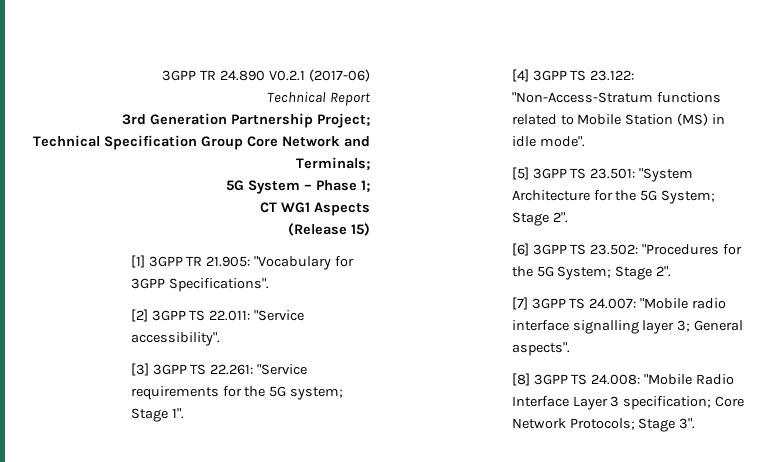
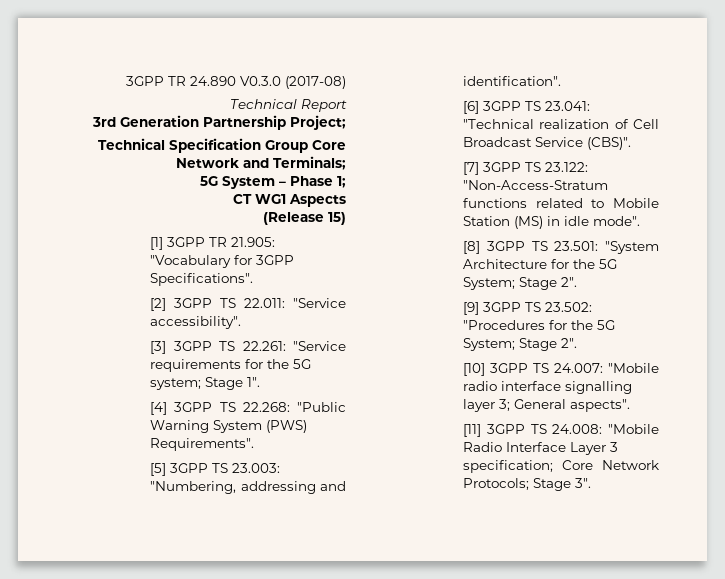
- 3GPP TR 24.890 V0.2.1 (2017-06)
+ 3GPP TR 24.890 V0.3.0 (2017-08)
- [4] 3GPP TS 23.122: "Non-Access-Stratum functions related to Mobile Station (MS) in idle mode".
+ [4] 3GPP TS 22.268: "Public Warning System (PWS) Requirements".
+ [5] 3GPP TS 23.003: "Numbering, addressing and identification".
+ [6] 3GPP TS 23.041: "Technical realization of Cell Broadcast Service (CBS)".
+ [7] 3GPP TS 23.122: "Non-Access-Stratum functions related to Mobile Station (MS) in idle mode".
- [5] 3GPP TS 23.501: "System Architecture for the 5G System; Stage 2".
+ [8] 3GPP TS 23.501: "System Architecture for the 5G System; Stage 2".
- [6] 3GPP TS 23.502: "Procedures for the 5G System; Stage 2".
+ [9] 3GPP TS 23.502: "Procedures for the 5G System; Stage 2".
- [7] 3GPP TS 24.007: "Mobile radio interface signalling layer 3; General aspects".
+ [10] 3GPP TS 24.007: "Mobile radio interface signalling layer 3; General aspects".
- [8] 3GPP TS 24.008: "Mobile Radio Interface Layer 3 specification; Core Network Protocols; Stage 3".
+ [11] 3GPP TS 24.008: "Mobile Radio Interface Layer 3 specification; Core Network Protocols; Stage 3".

